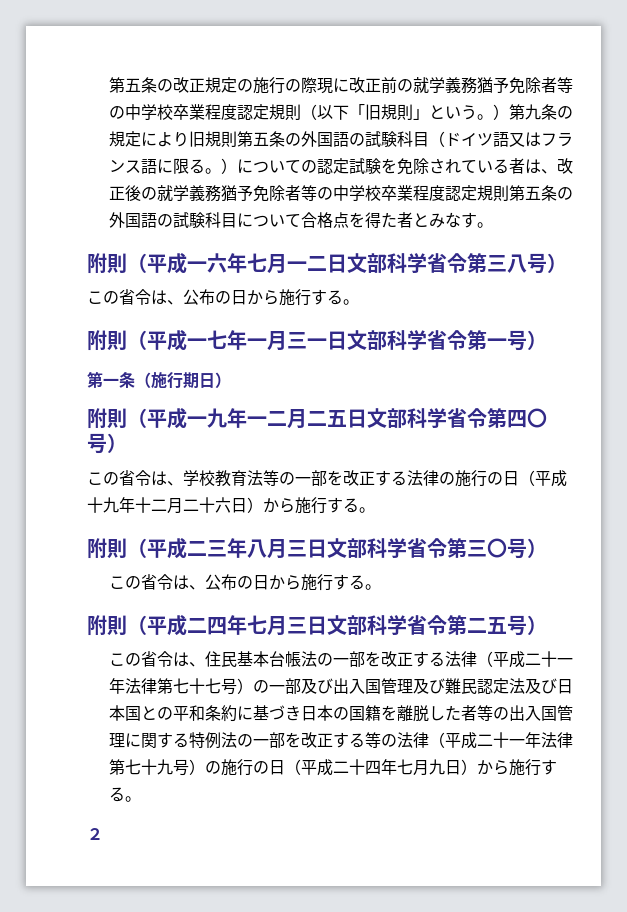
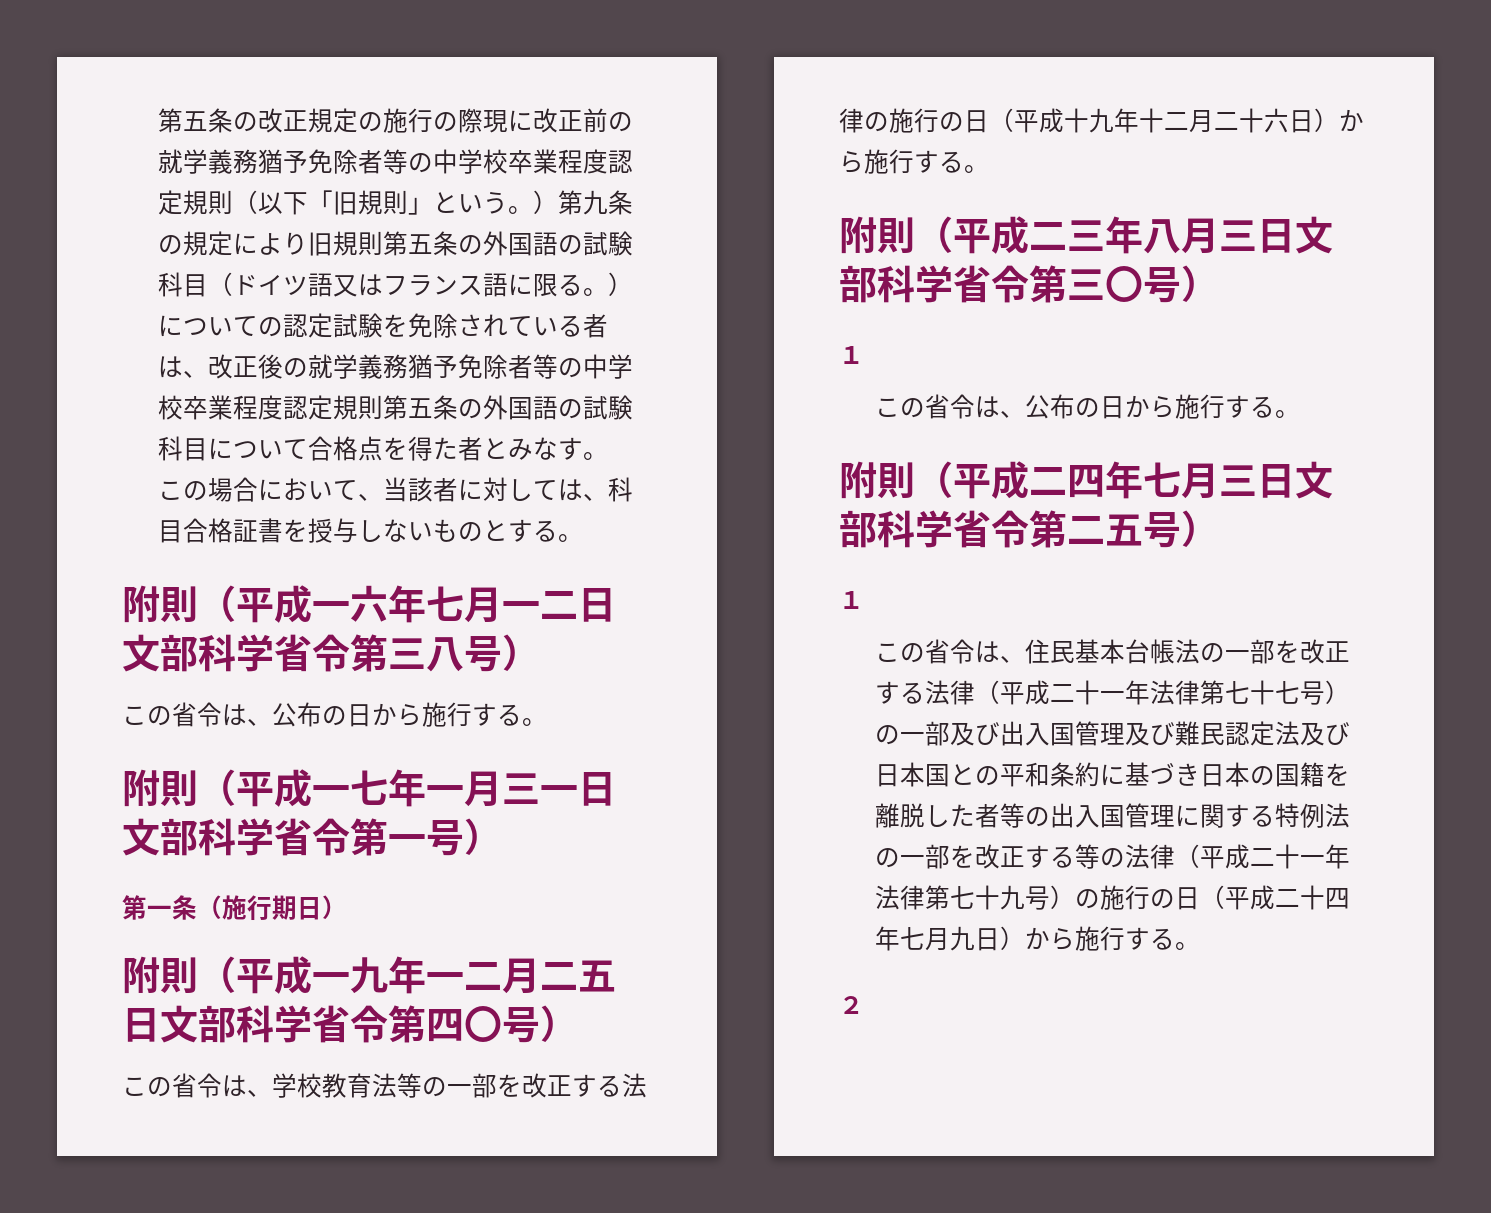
+ この場合において、当該者に対しては、科目合格証書を授与しないものとする。
  附則（平成二三年八月三日文部科学省令第三〇号）
+ １
  附則（平成二四年七月三日文部科学省令第二五号）
+ １

